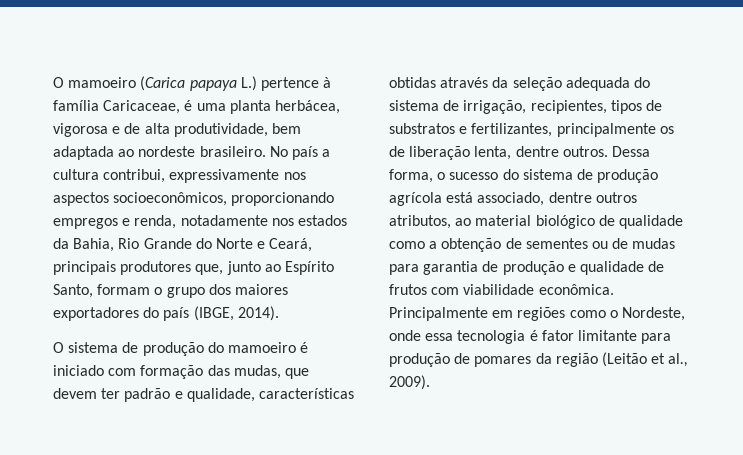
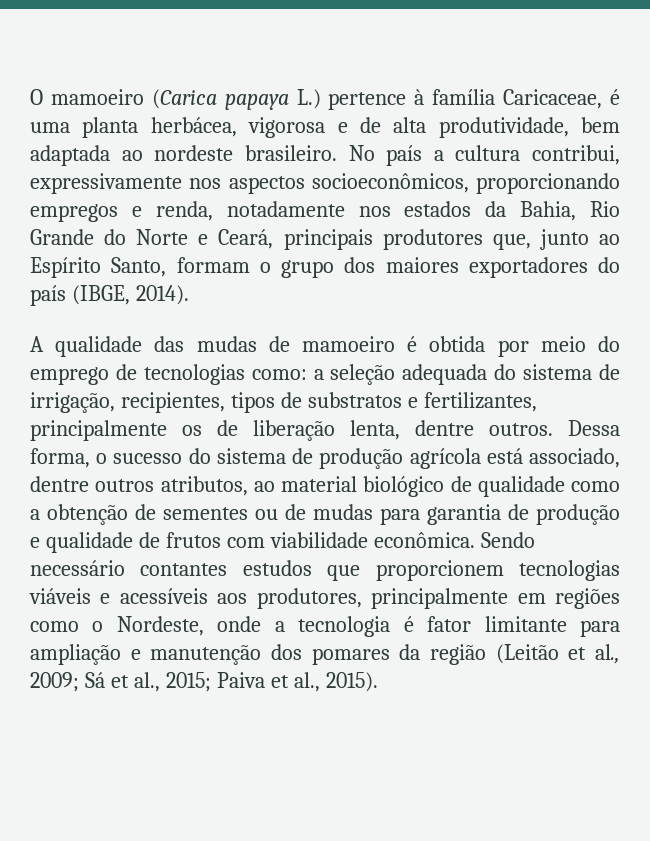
- O sistema de produção do mamoeiro é iniciado com formação das mudas, que devem ter padrão e qualidade, características obtidas através da seleção adequada do sistema de irrigação, recipientes, tipos de substratos e fertilizantes, principalmente os de liberação lenta, dentre outros.
+ A qualidade das mudas de mamoeiro é obtida por meio do emprego de tecnologias como: a seleção adequada do sistema de irrigação, recipientes, tipos de substratos e fertilizantes, principalmente os de liberação lenta, dentre outros.
- Principalmente em regiões como o Nordeste, onde essa tecnologia é fator limitante para produção de pomares da região (Leitão et al., 2009).
+ Sendo necessário contantes estudos que proporcionem tecnologias viáveis e acessíveis aos produtores, principalmente em regiões como o Nordeste, onde a tecnologia é fator limitante para ampliação e manutenção dos pomares da região (Leitão et al., 2009; Sá et al., 2015; Paiva et al., 2015).

